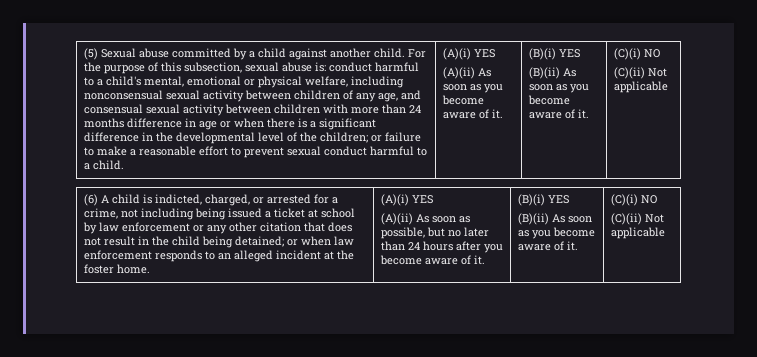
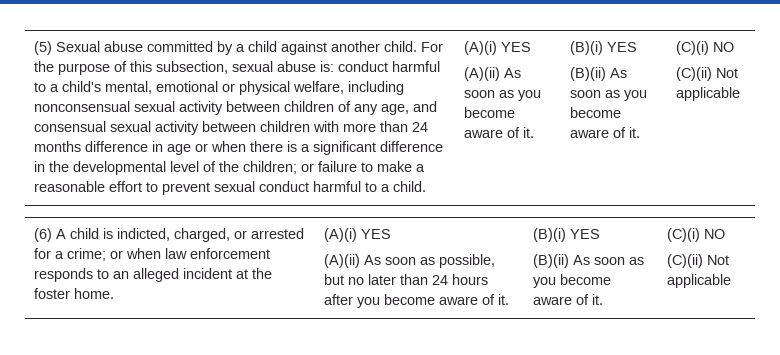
- (6) A child is indicted, charged, or arrested for a crime, not including being issued a ticket at school by law enforcement or any other citation that does not result in the child being detained; or when law enforcement responds to an alleged incident at the foster home.
+ (6) A child is indicted, charged, or arrested for a crime; or when law enforcement responds to an alleged incident at the foster home.

